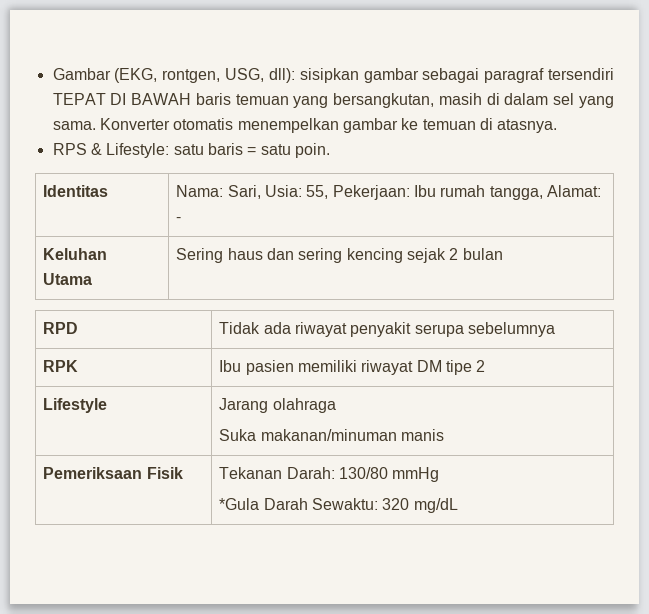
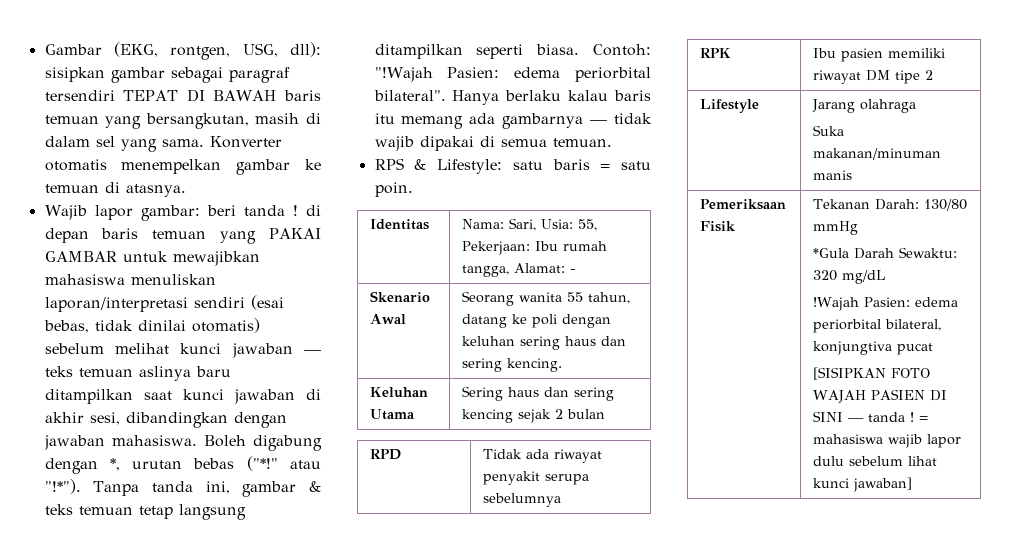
+ Wajib lapor gambar: beri tanda ! di depan baris temuan yang PAKAI GAMBAR untuk mewajibkan mahasiswa menuliskan laporan/interpretasi sendiri (esai bebas, tidak dinilai otomatis) sebelum melihat kunci jawaban — teks temuan aslinya baru ditampilkan saat kunci jawaban di akhir sesi, dibandingkan dengan jawaban mahasiswa. Boleh digabung dengan *, urutan bebas ("*!" atau "!*"). Tanpa tanda ini, gambar & teks temuan tetap langsung ditampilkan seperti biasa. Contoh: "!Wajah Pasien: edema periorbital bilateral". Hanya berlaku kalau baris itu memang ada gambarnya — tidak wajib dipakai di semua temuan.
+ Skenario Awal | Seorang wanita 55 tahun, datang ke poli dengan keluhan sering haus dan sering kencing.
  Pemeriksaan Fisik | Tekanan Darah: 130/80 mmHg
  *Gula Darah Sewaktu: 320 mg/dL
+ !Wajah Pasien: edema periorbital bilateral, konjungtiva pucat
+ [SISIPKAN FOTO WAJAH PASIEN DI SINI — tanda ! = mahasiswa wajib lapor dulu sebelum lihat kunci jawaban]

